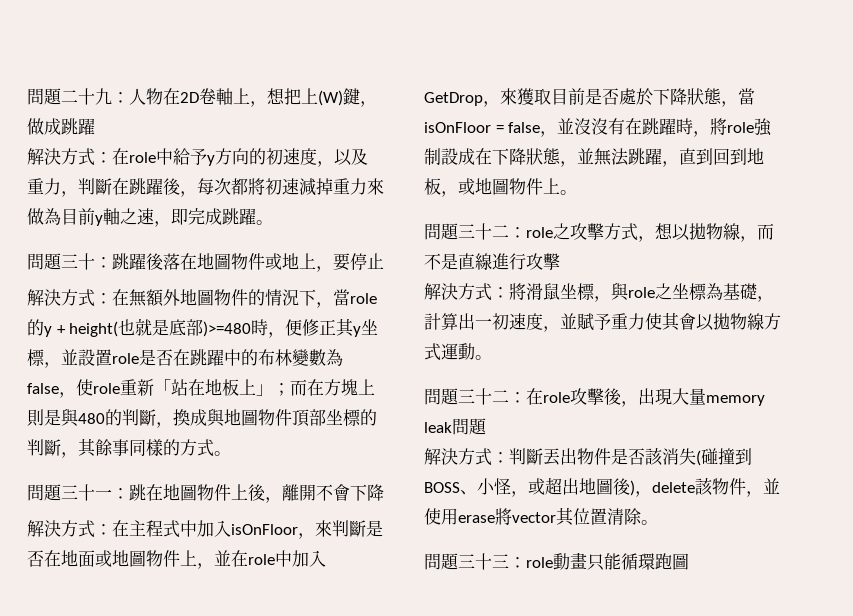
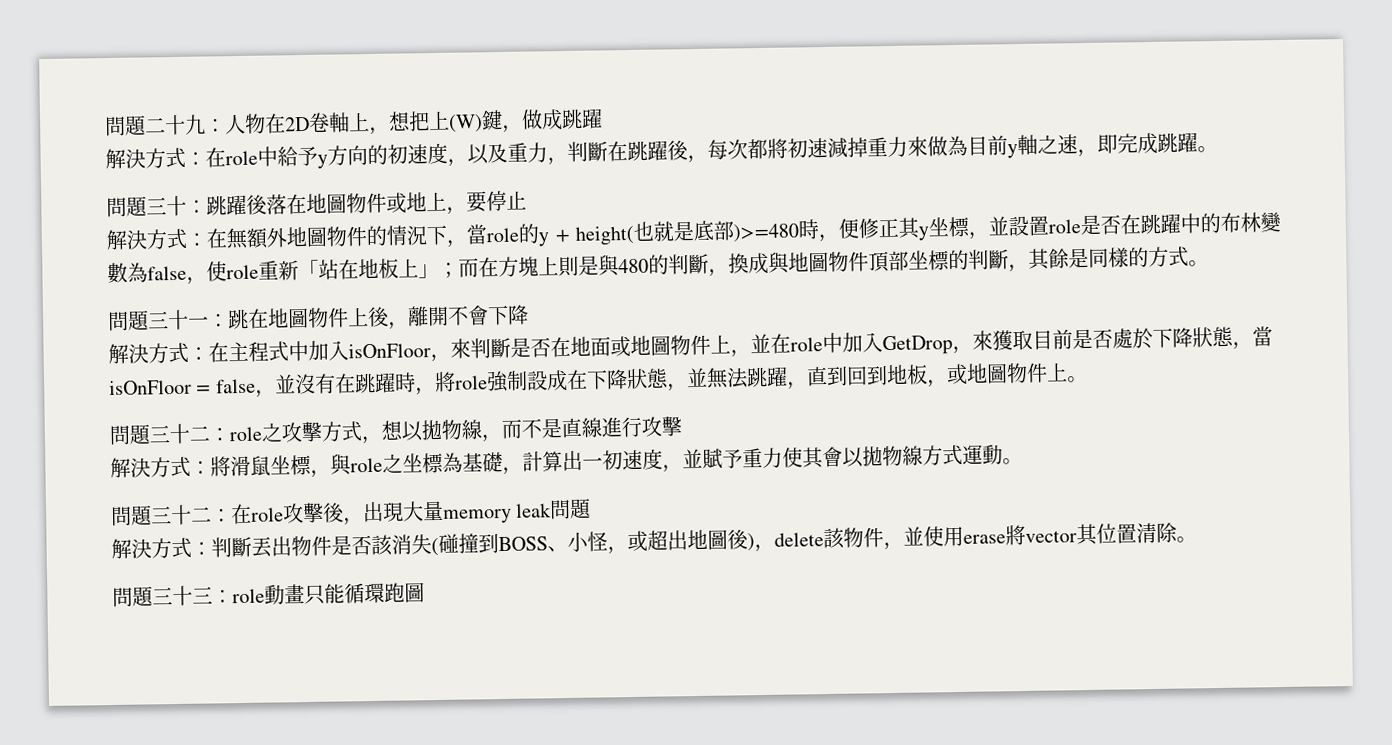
- 解決方式：在無額外地圖物件的情況下，當role的y + height(也就是底部)>=480時，便修正其y坐標，並設置role是否在跳躍中的布林變數為false，使role重新「站在地板上」；而在方塊上則是與480的判斷，換成與地圖物件頂部坐標的判斷，其餘事同樣的方式。
+ 解決方式：在無額外地圖物件的情況下，當role的y + height(也就是底部)>=480時，便修正其y坐標，並設置role是否在跳躍中的布林變數為false，使role重新「站在地板上」；而在方塊上則是與480的判斷，換成與地圖物件頂部坐標的判斷，其餘是同樣的方式。
- 解決方式：在主程式中加入isOnFloor，來判斷是否在地面或地圖物件上，並在role中加入GetDrop，來獲取目前是否處於下降狀態，當isOnFloor = false，並沒沒有在跳躍時，將role強制設成在下降狀態，並無法跳躍，直到回到地板，或地圖物件上。
+ 解決方式：在主程式中加入isOnFloor，來判斷是否在地面或地圖物件上，並在role中加入GetDrop，來獲取目前是否處於下降狀態，當isOnFloor = false，並沒有在跳躍時，將role強制設成在下降狀態，並無法跳躍，直到回到地板，或地圖物件上。

